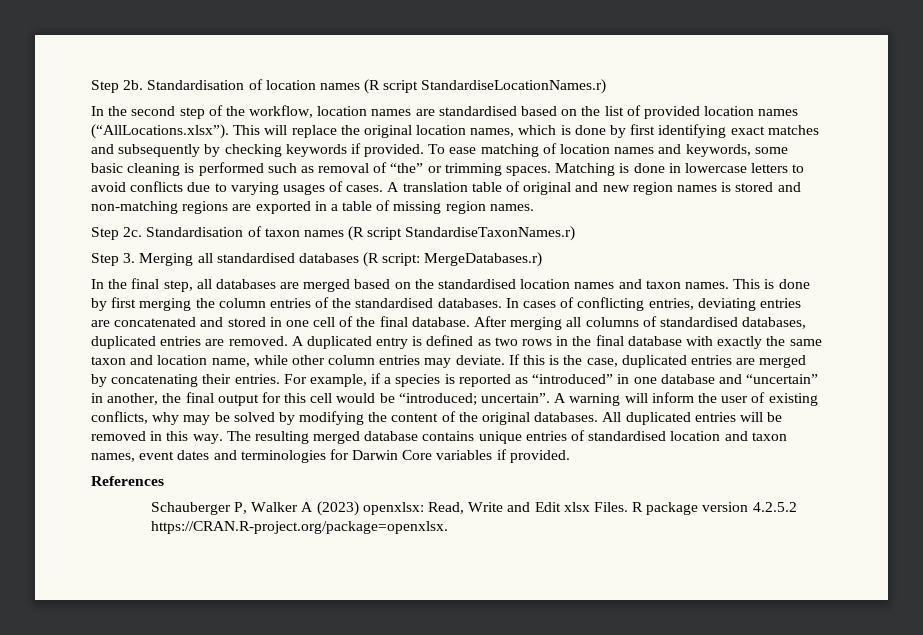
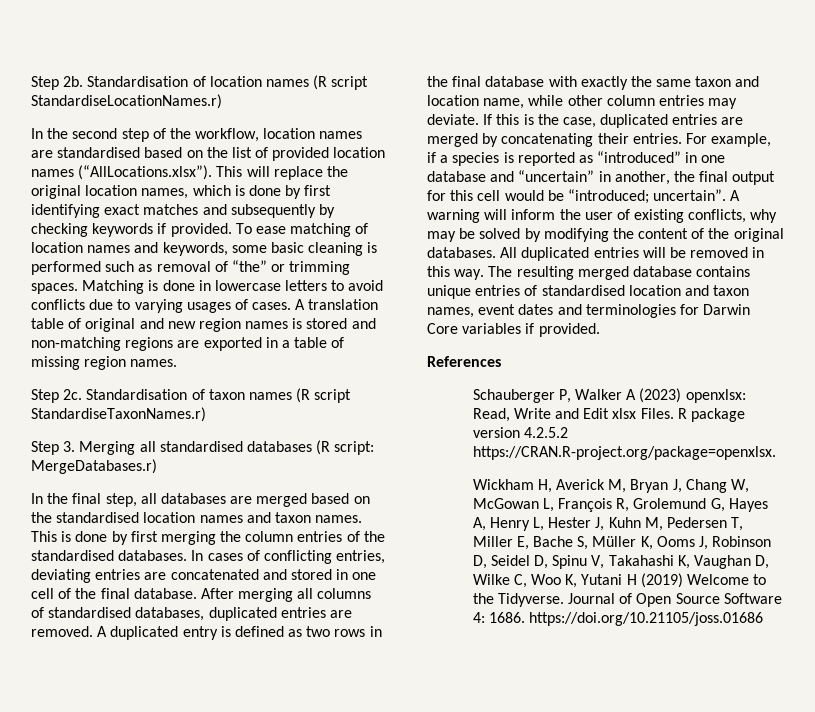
+ Wickham H, Averick M, Bryan J, Chang W, McGowan L, François R, Grolemund G, Hayes A, Henry L, Hester J, Kuhn M, Pedersen T, Miller E, Bache S, Müller K, Ooms J, Robinson D, Seidel D, Spinu V, Takahashi K, Vaughan D, Wilke C, Woo K, Yutani H (2019) Welcome to the Tidyverse. Journal of Open Source Software 4: 1686. https://doi.org/10.21105/joss.01686

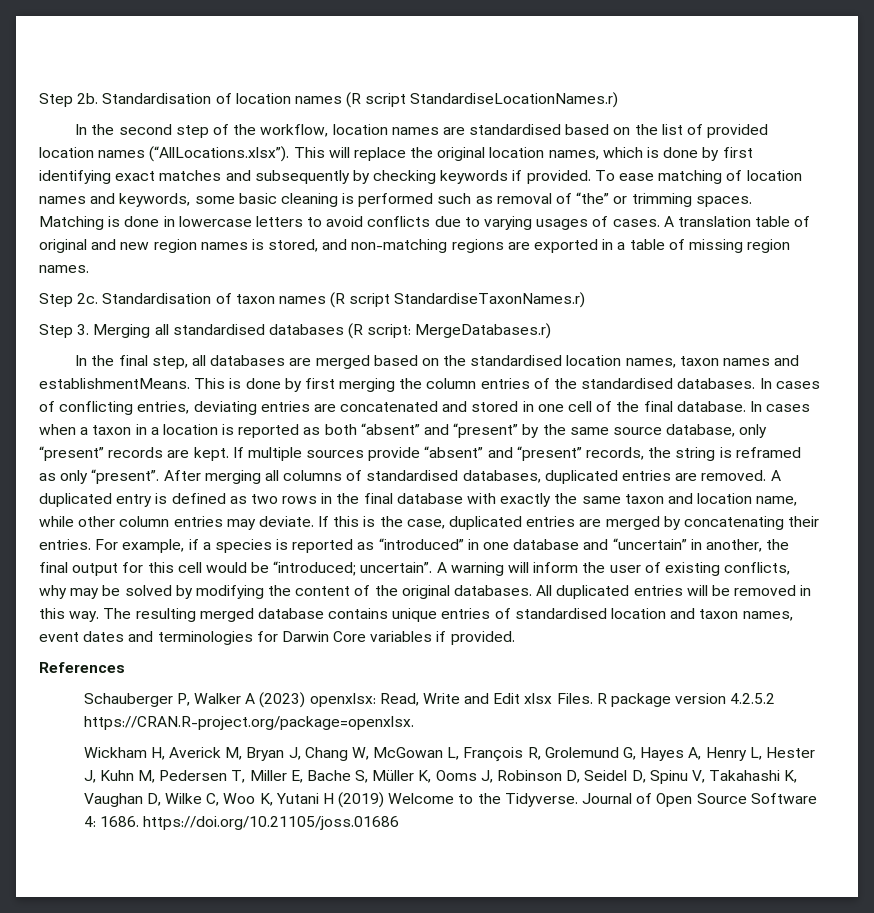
- A translation table of original and new region names is stored and non-matching regions are exported in a table of missing region names.
+ A translation table of original and new region names is stored, and non-matching regions are exported in a table of missing region names.
- In the final step, all databases are merged based on the standardised location names and taxon names.
+ In the final step, all databases are merged based on the standardised location names, taxon names and establishmentMeans.
+ In cases when a taxon in a location is reported as both “absent” and “present” by the same source database, only “present” records are kept. If multiple sources provide “absent” and “present” records, the string is reframed as only “present”.

